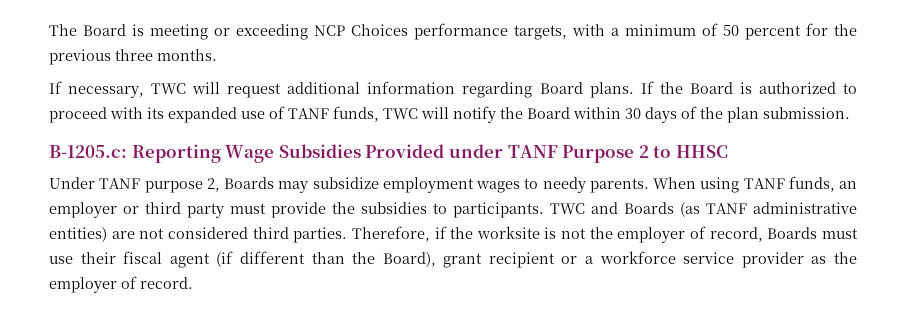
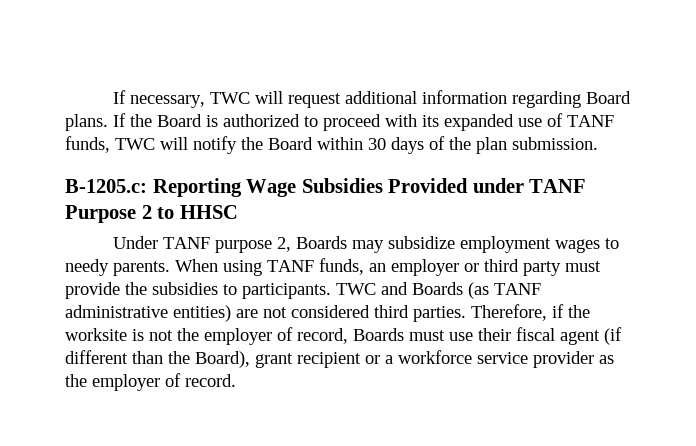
- The Board is meeting or exceeding NCP Choices performance targets, with a minimum of 50 percent for the previous three months.

